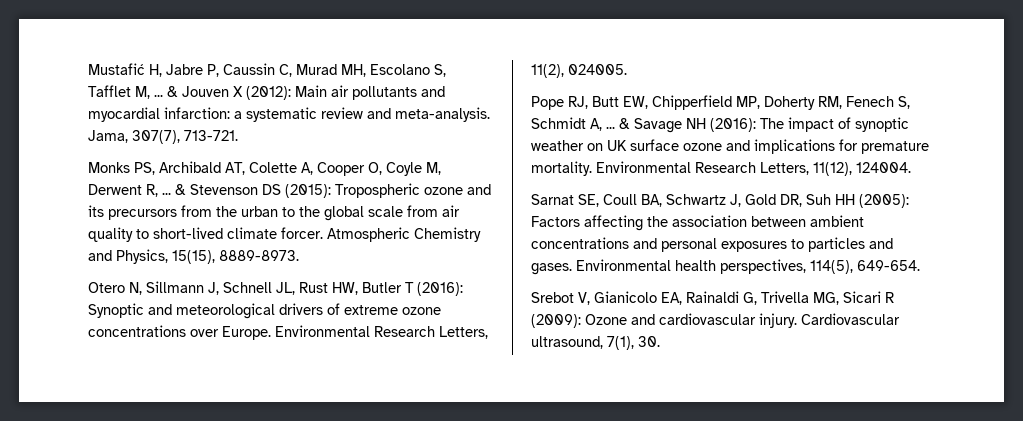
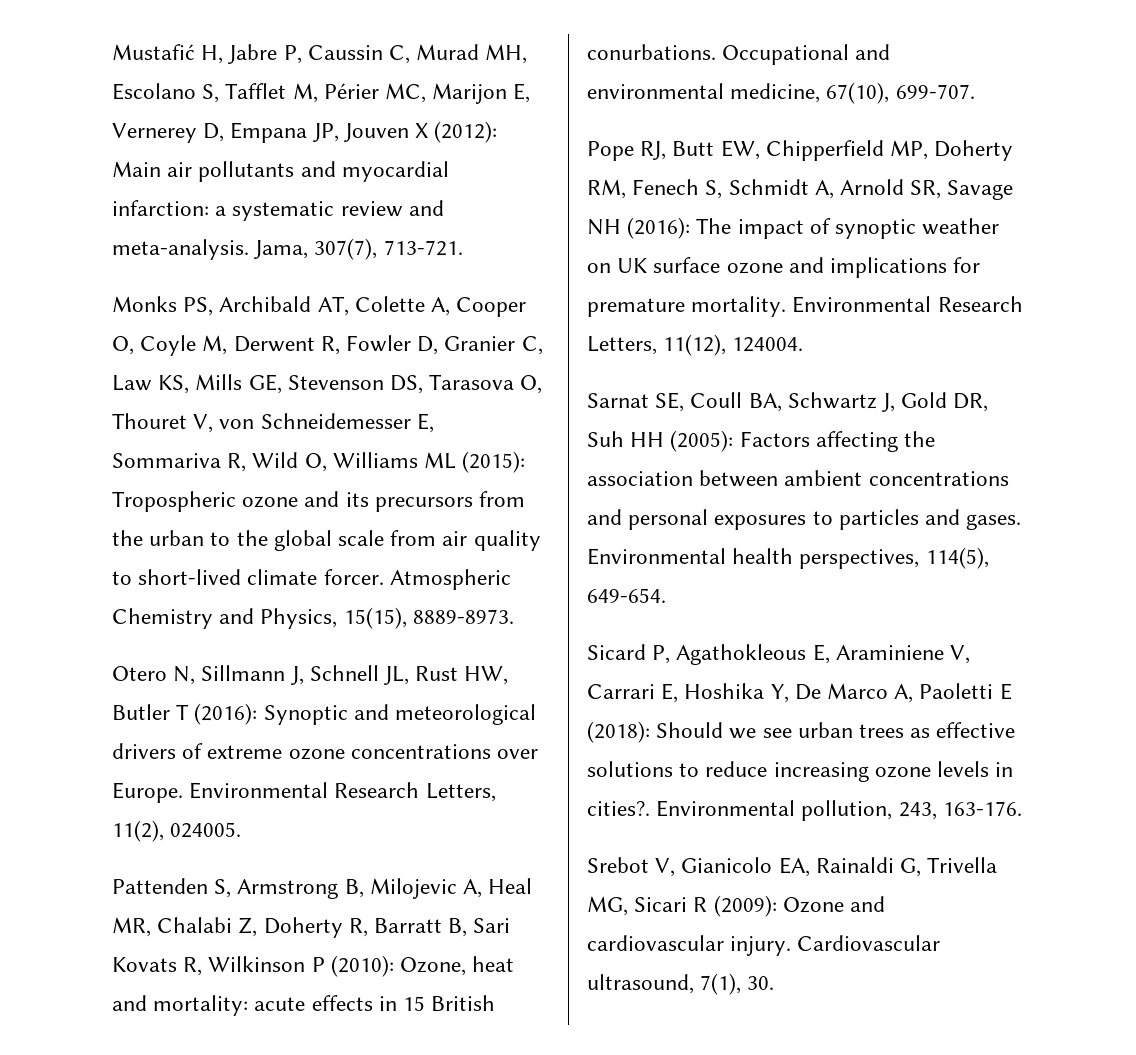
- Mustafić H, Jabre P, Caussin C, Murad MH, Escolano S, Tafflet M, ... & Jouven X (2012): Main air pollutants and myocardial infarction: a systematic review and meta-analysis.
+ Mustafić H, Jabre P, Caussin C, Murad MH, Escolano S, Tafflet M, Périer MC, Marijon E, Vernerey D, Empana JP, Jouven X (2012): Main air pollutants and myocardial infarction: a systematic review and meta-analysis.
- Monks PS, Archibald AT, Colette A, Cooper O, Coyle M, Derwent R, ... & Stevenson DS (2015): Tropospheric ozone and its precursors from the urban to the global scale from air quality to short-lived climate forcer.
+ Monks PS, Archibald AT, Colette A, Cooper O, Coyle M, Derwent R, Fowler D, Granier C, Law KS, Mills GE, Stevenson DS, Tarasova O, Thouret V, von Schneidemesser E, Sommariva R, Wild O, Williams ML (2015): Tropospheric ozone and its precursors from the urban to the global scale from air quality to short-lived climate forcer.
+ Pattenden S, Armstrong B, Milojevic A, Heal MR, Chalabi Z, Doherty R, Barratt B, Sari Kovats R, Wilkinson P (2010): Ozone, heat and mortality: acute effects in 15 British conurbations. Occupational and environmental medicine, 67(10), 699-707.
- Pope RJ, Butt EW, Chipperfield MP, Doherty RM, Fenech S, Schmidt A, ... & Savage NH (2016): The impact of synoptic weather on UK surface ozone and implications for premature mortality.
+ Pope RJ, Butt EW, Chipperfield MP, Doherty RM, Fenech S, Schmidt A, Arnold SR, Savage NH (2016): The impact of synoptic weather on UK surface ozone and implications for premature mortality.
+ Sicard P, Agathokleous E, Araminiene V, Carrari E, Hoshika Y, De Marco A, Paoletti E (2018): Should we see urban trees as effective solutions to reduce increasing ozone levels in cities?. Environmental pollution, 243, 163-176.

